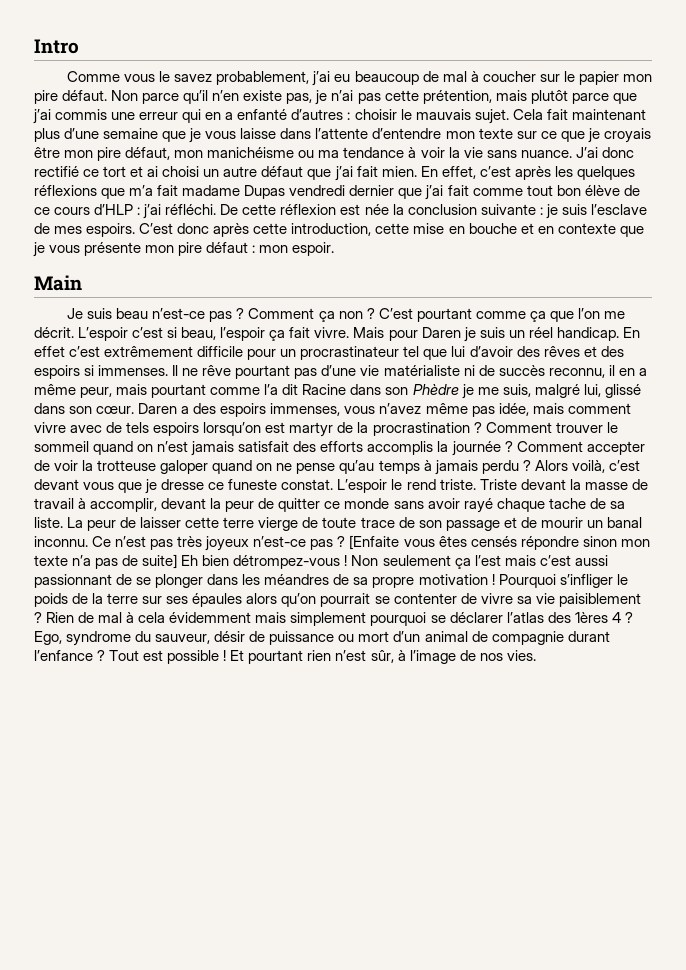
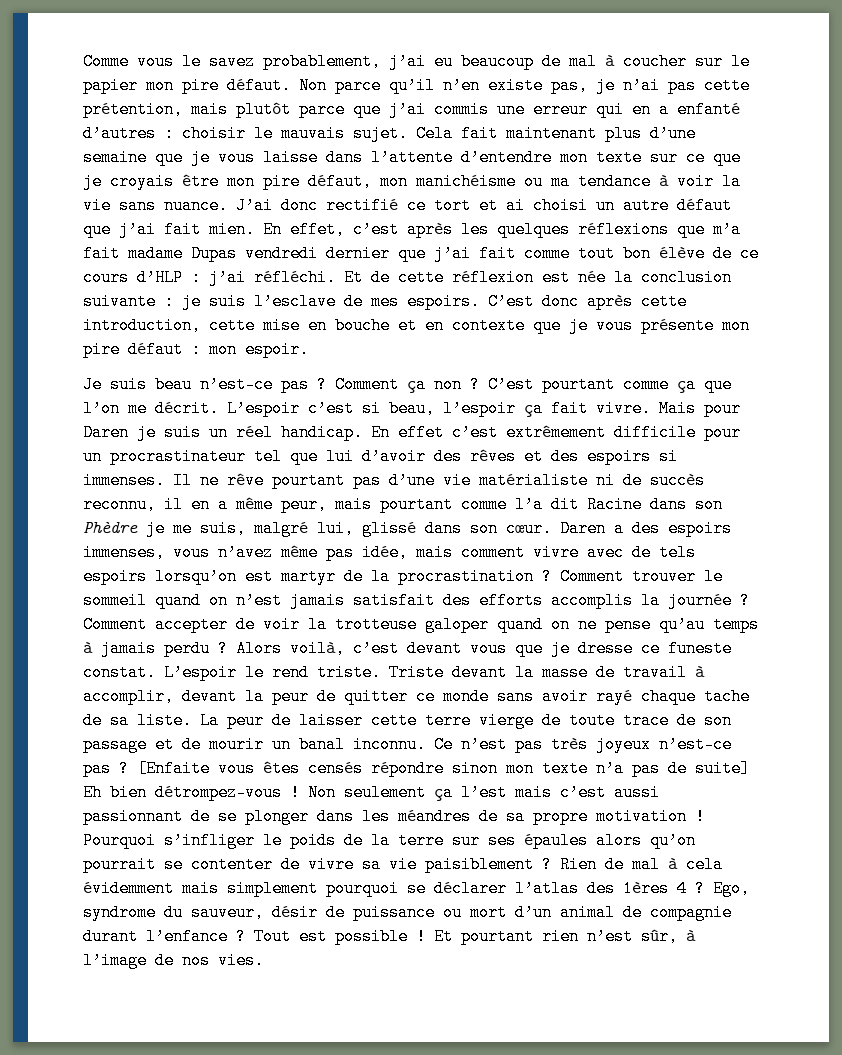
- Intro
- De cette réflexion est née la conclusion suivante : je suis l’esclave de mes espoirs.
+ Et de cette réflexion est née la conclusion suivante : je suis l’esclave de mes espoirs.
- Main

